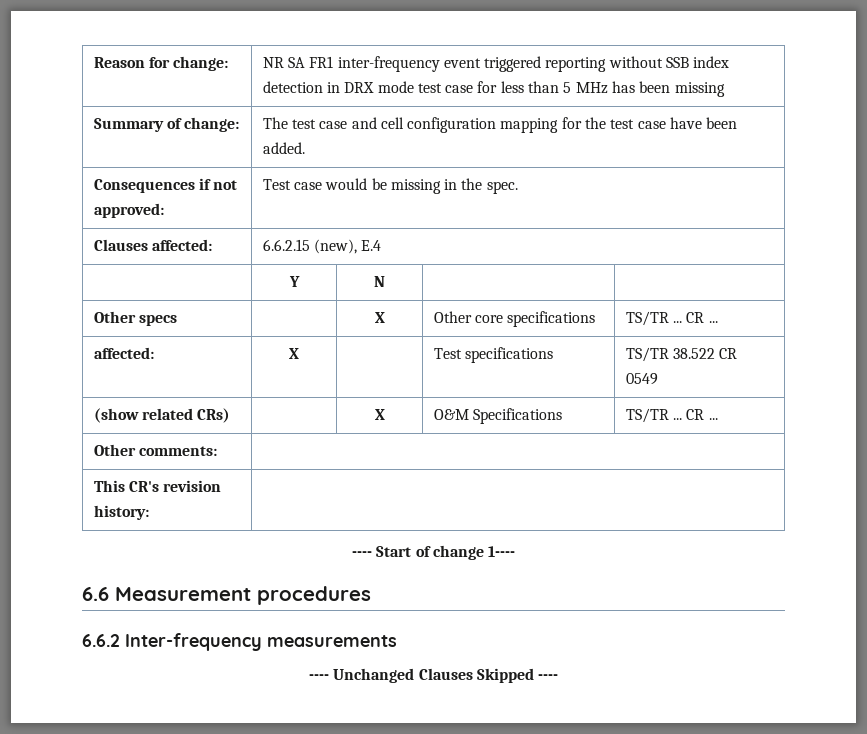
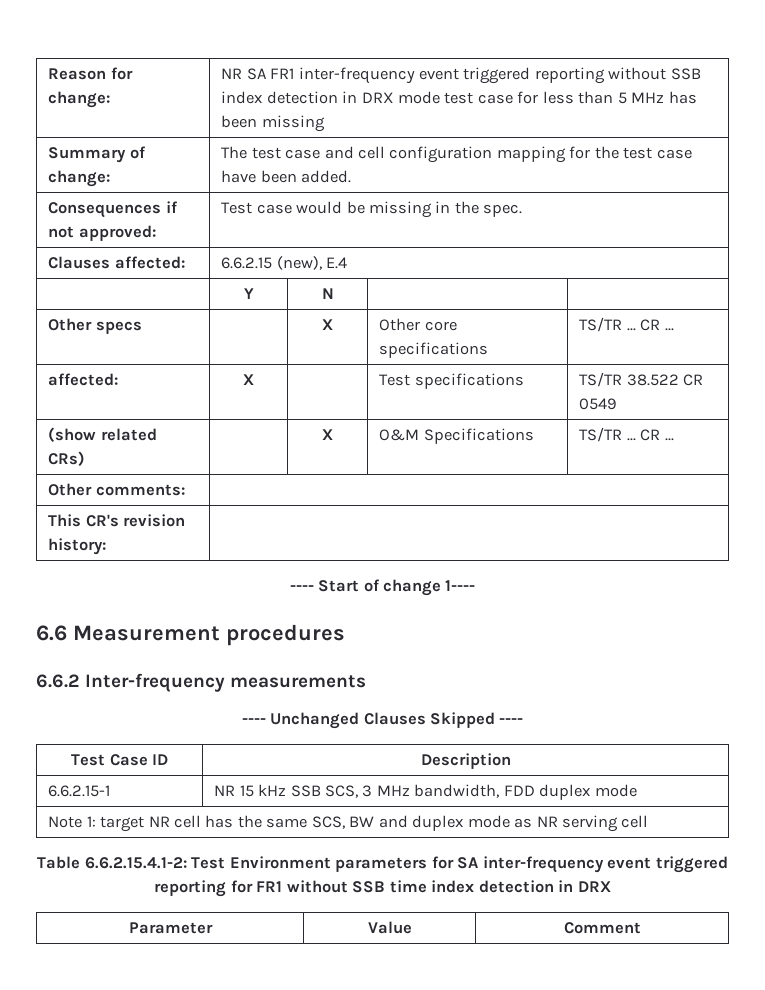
+ Test Case ID | Description
+ 6.6.2.15-1 | NR 15 kHz SSB SCS, 3 MHz bandwidth, FDD duplex mode
+ Note 1: target NR cell has the same SCS, BW and duplex mode as NR serving cell
+ Table 6.6.2.15.4.1-2: Test Environment parameters for SA inter-frequency event triggered reporting for FR1 without SSB time index detection in DRX
+ Parameter | Value | Comment

